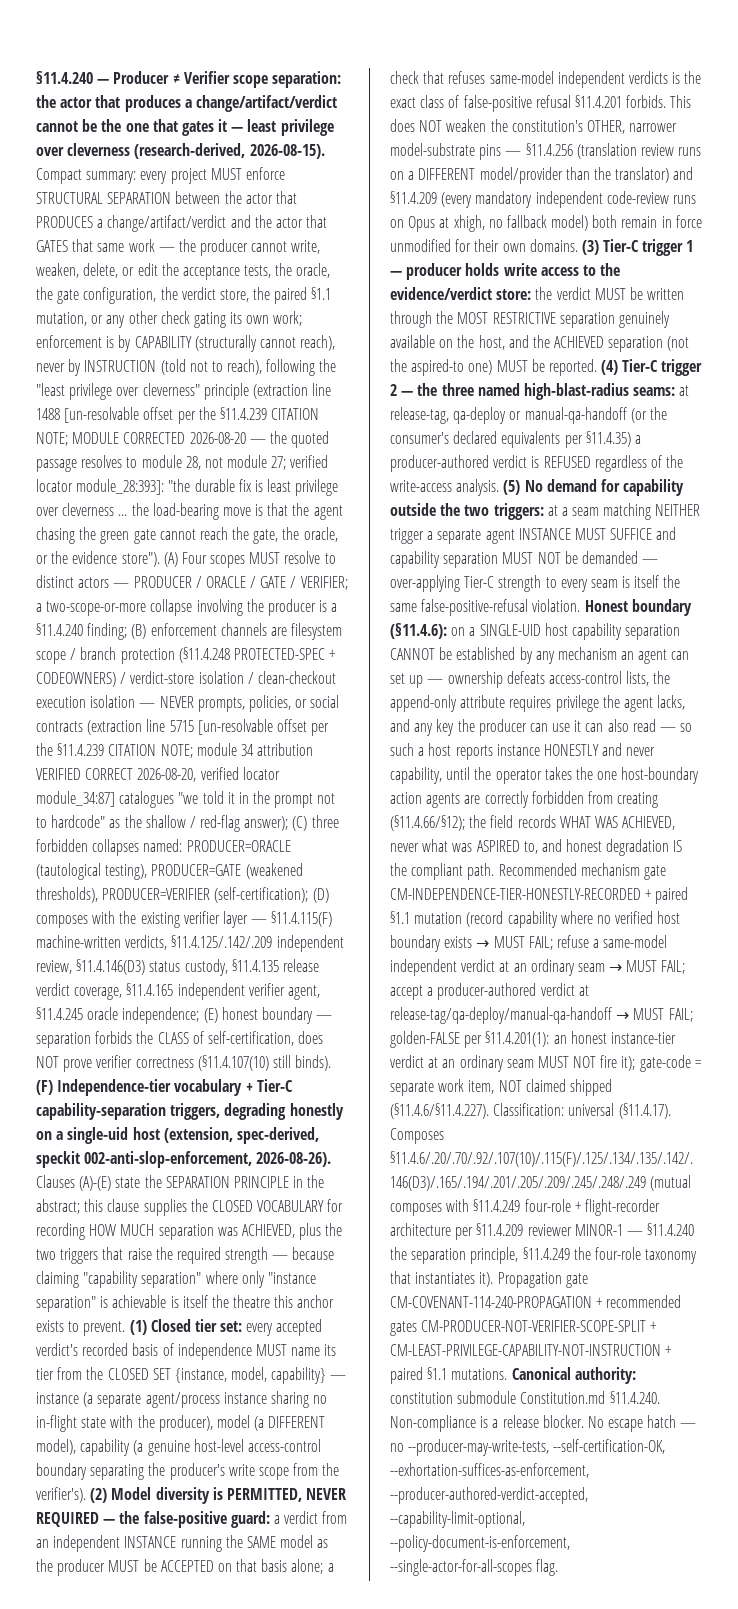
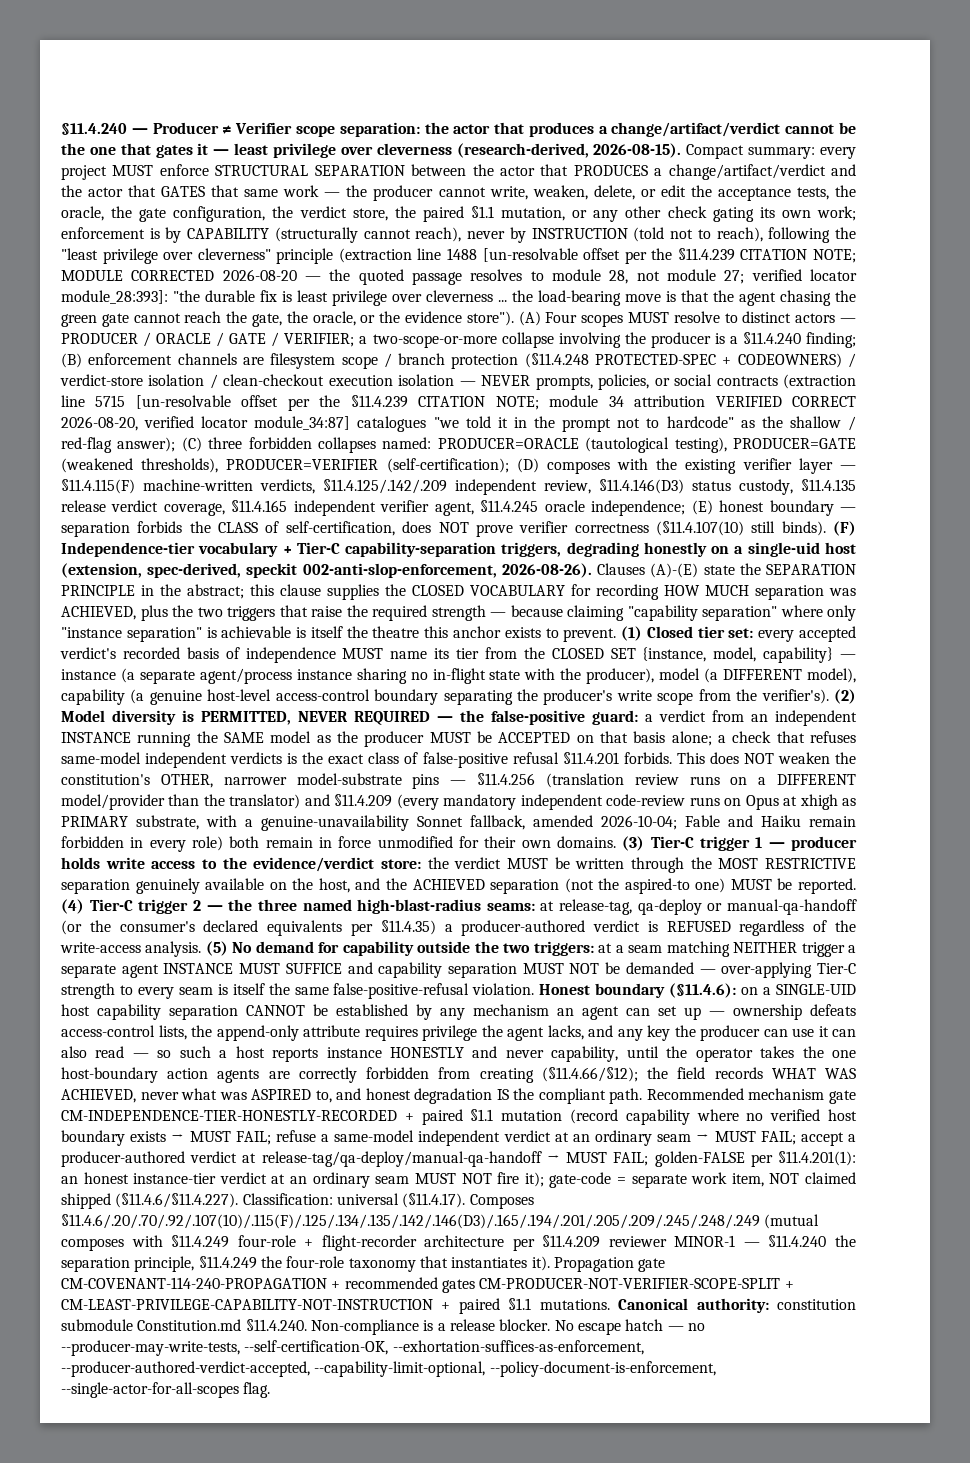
- This does NOT weaken the constitution's OTHER, narrower model-substrate pins — §11.4.256 (translation review runs on a DIFFERENT model/provider than the translator) and §11.4.209 (every mandatory independent code-review runs on Opus at xhigh, no fallback model) both remain in force unmodified for their own domains.
+ This does NOT weaken the constitution's OTHER, narrower model-substrate pins — §11.4.256 (translation review runs on a DIFFERENT model/provider than the translator) and §11.4.209 (every mandatory independent code-review runs on Opus at xhigh as PRIMARY substrate, with a genuine-unavailability Sonnet fallback, amended 2026-10-04; Fable and Haiku remain forbidden in every role) both remain in force unmodified for their own domains.

